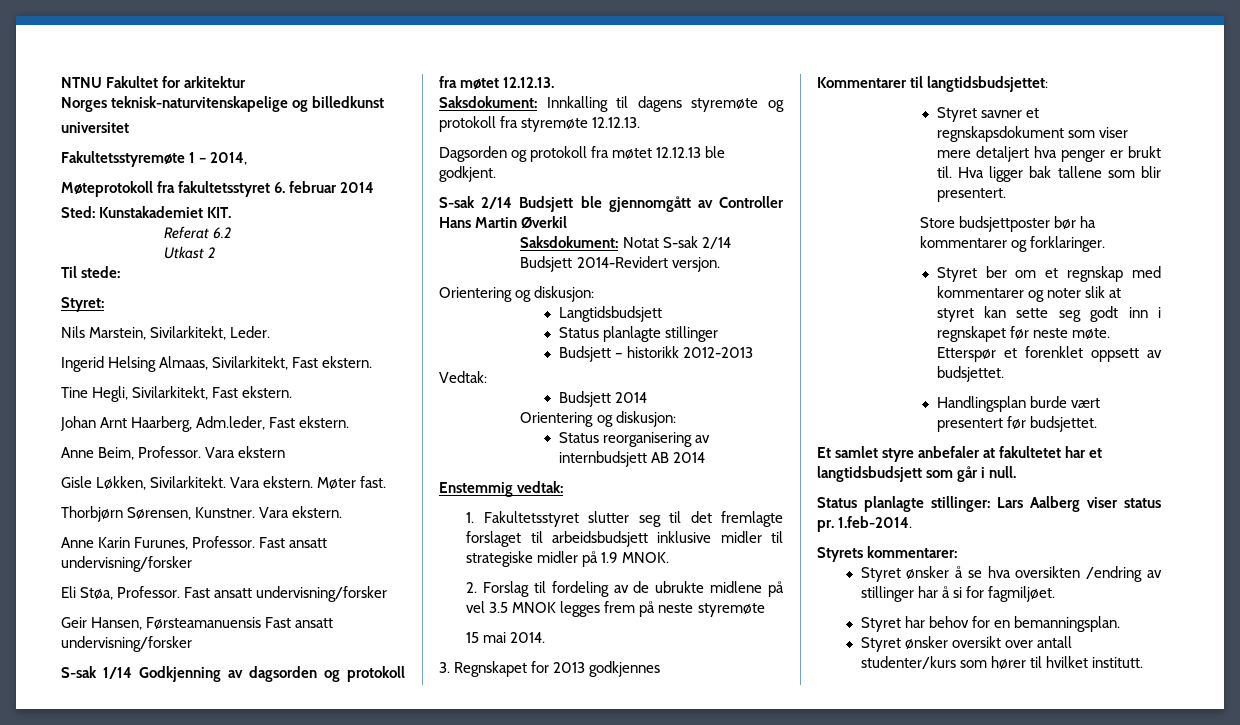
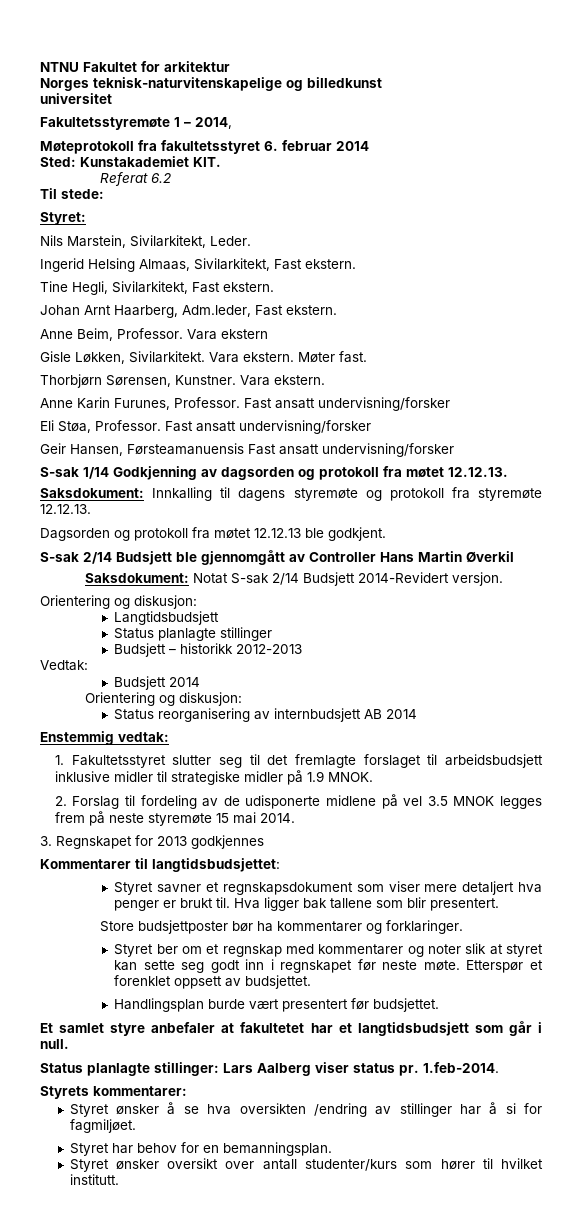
- Utkast 2
- 2. Forslag til fordeling av de ubrukte midlene på vel 3.5 MNOK legges frem på neste styremøte
- 15 mai 2014.
+ 2. Forslag til fordeling av de udisponerte midlene på vel 3.5 MNOK legges frem på neste styremøte 15 mai 2014.

